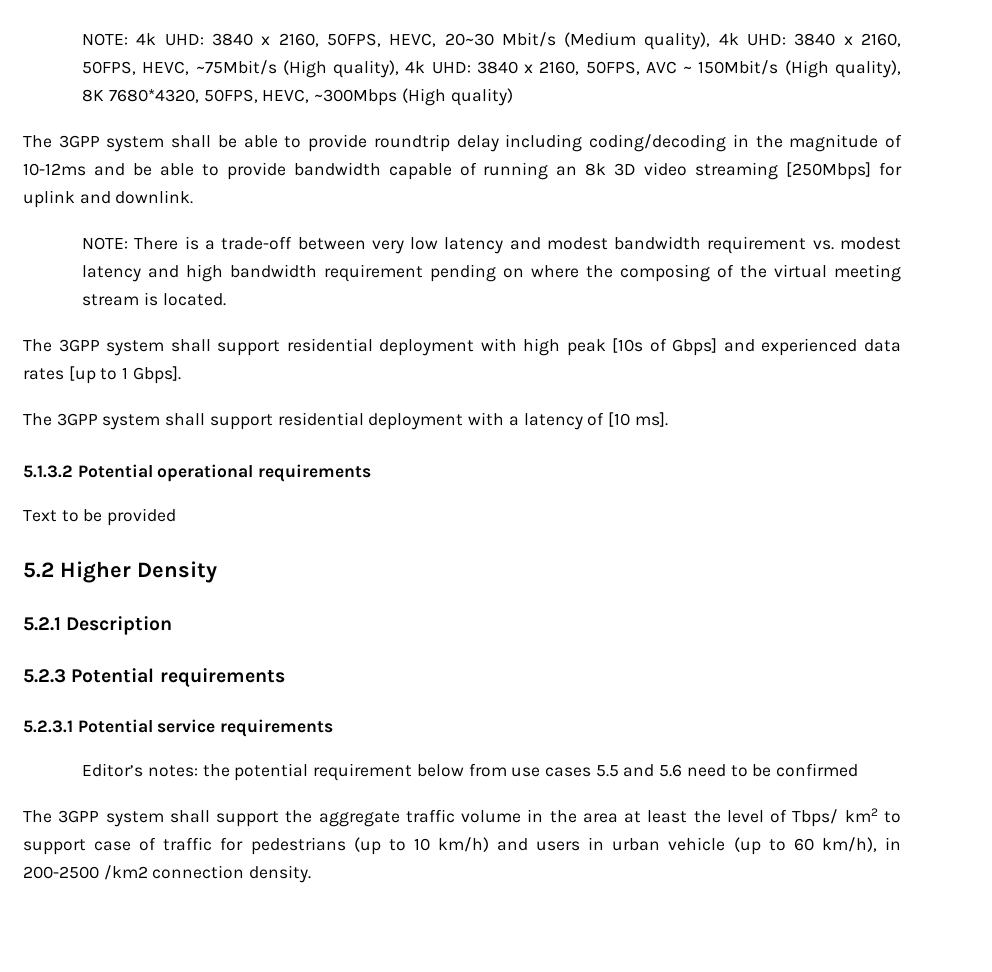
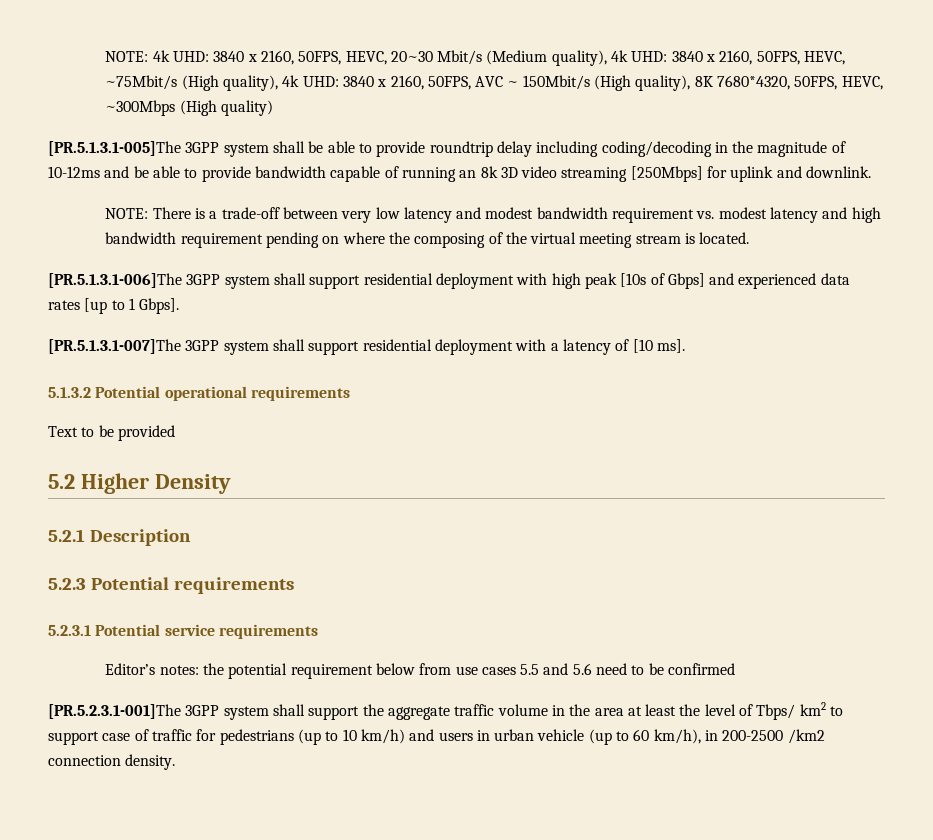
- The 3GPP system shall be able to provide roundtrip delay including coding/decoding in the magnitude of 10-12ms and be able to provide bandwidth capable of running an 8k 3D video streaming [250Mbps] for uplink and downlink.
+ [PR.5.1.3.1-005]The 3GPP system shall be able to provide roundtrip delay including coding/decoding in the magnitude of 10-12ms and be able to provide bandwidth capable of running an 8k 3D video streaming [250Mbps] for uplink and downlink.
- The 3GPP system shall support residential deployment with high peak [10s of Gbps] and experienced data rates [up to 1 Gbps].
+ [PR.5.1.3.1-006]The 3GPP system shall support residential deployment with high peak [10s of Gbps] and experienced data rates [up to 1 Gbps].
- The 3GPP system shall support residential deployment with a latency of [10 ms].
+ [PR.5.1.3.1-007]The 3GPP system shall support residential deployment with a latency of [10 ms].
- The 3GPP system shall support the aggregate traffic volume in the area at least the level of Tbps/ km2 to support case of traffic for pedestrians (up to 10 km/h) and users in urban vehicle (up to 60 km/h), in 200-2500 /km2 connection density.
+ [PR.5.2.3.1-001]The 3GPP system shall support the aggregate traffic volume in the area at least the level of Tbps/ km2 to support case of traffic for pedestrians (up to 10 km/h) and users in urban vehicle (up to 60 km/h), in 200-2500 /km2 connection density.

